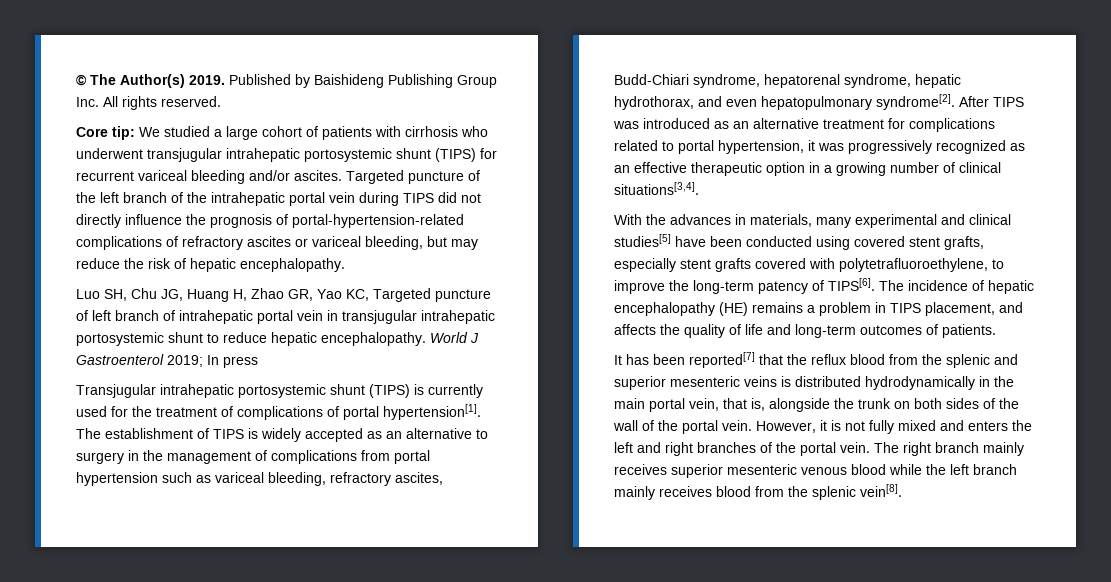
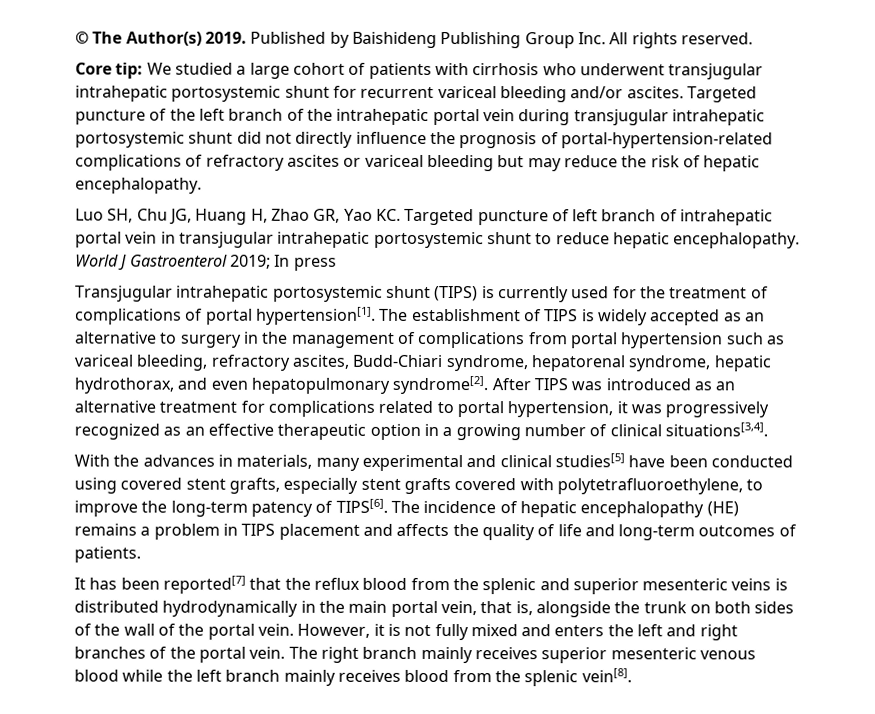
- Core tip: We studied a large cohort of patients with cirrhosis who underwent transjugular intrahepatic portosystemic shunt (TIPS) for recurrent variceal bleeding and/or ascites.
+ Core tip: We studied a large cohort of patients with cirrhosis who underwent transjugular intrahepatic portosystemic shunt for recurrent variceal bleeding and/or ascites.
- Targeted puncture of the left branch of the intrahepatic portal vein during TIPS did not directly influence the prognosis of portal-hypertension-related complications of refractory ascites or variceal bleeding, but may reduce the risk of hepatic encephalopathy.
+ Targeted puncture of the left branch of the intrahepatic portal vein during transjugular intrahepatic portosystemic shunt did not directly influence the prognosis of portal-hypertension-related complications of refractory ascites or variceal bleeding but may reduce the risk of hepatic encephalopathy.
- Luo SH, Chu JG, Huang H, Zhao GR, Yao KC, Targeted puncture of left branch of intrahepatic portal vein in transjugular intrahepatic portosystemic shunt to reduce hepatic encephalopathy.
+ Luo SH, Chu JG, Huang H, Zhao GR, Yao KC. Targeted puncture of left branch of intrahepatic portal vein in transjugular intrahepatic portosystemic shunt to reduce hepatic encephalopathy.
- The incidence of hepatic encephalopathy (HE) remains a problem in TIPS placement, and affects the quality of life and long-term outcomes of patients.
+ The incidence of hepatic encephalopathy (HE) remains a problem in TIPS placement and affects the quality of life and long-term outcomes of patients.

